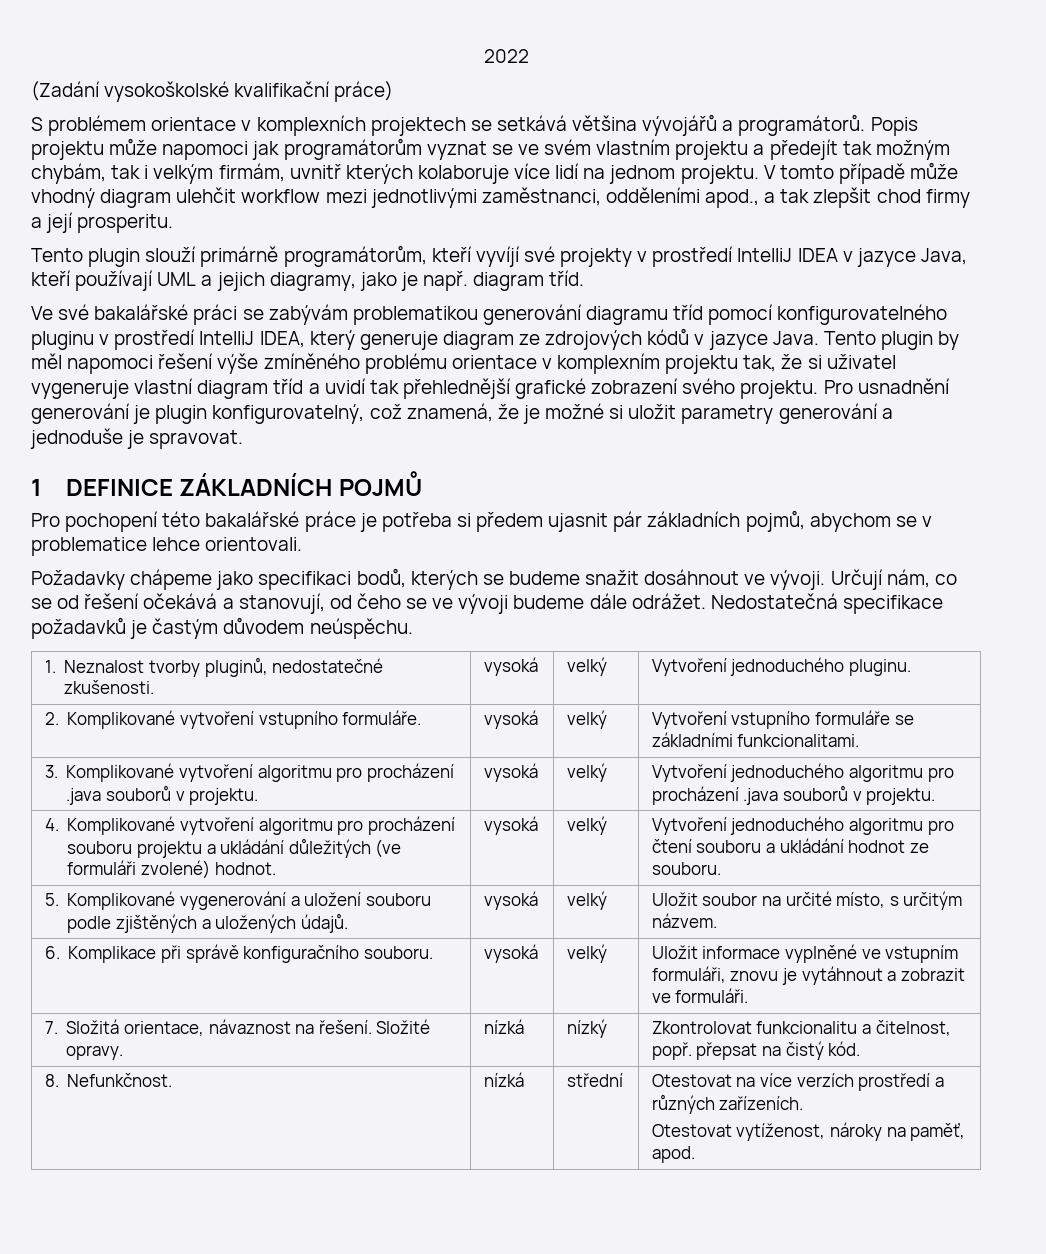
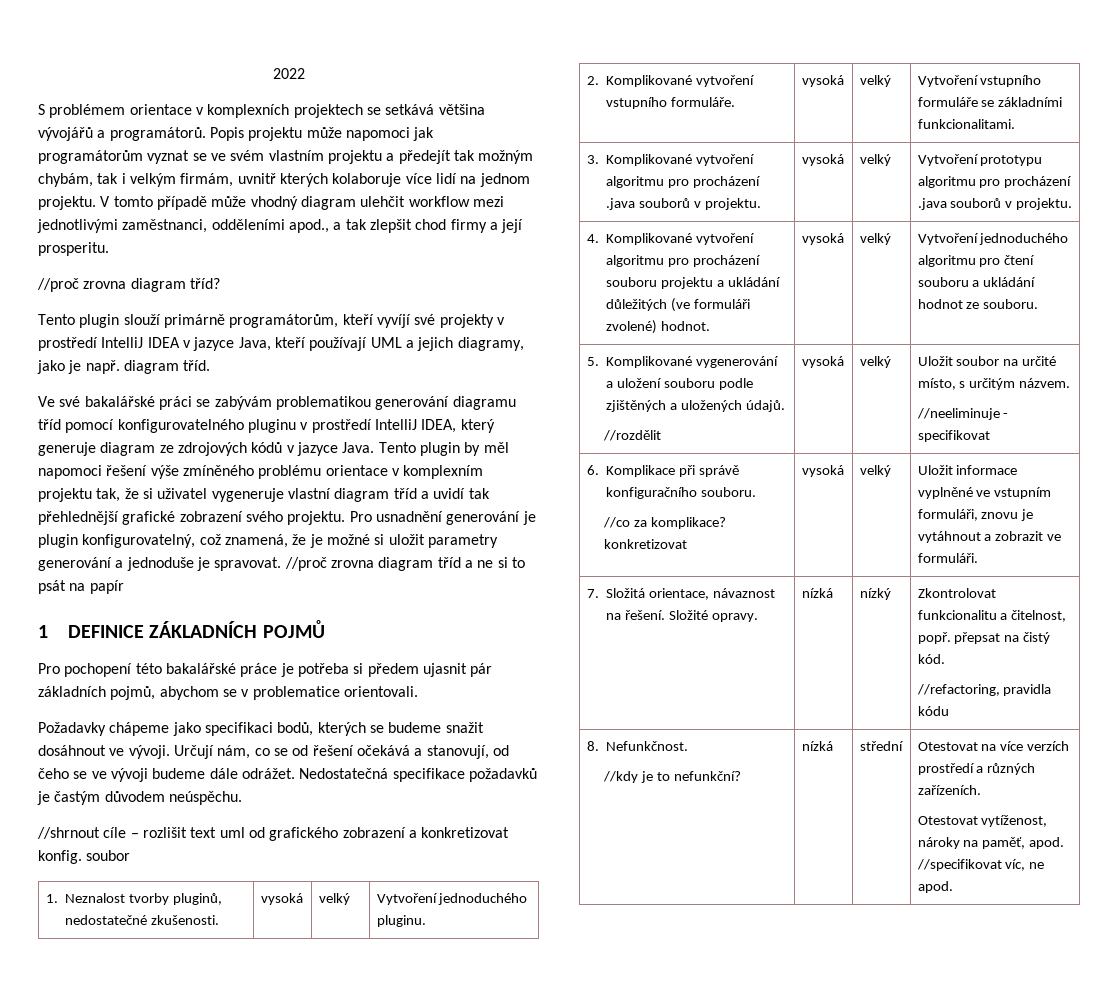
- (Zadání vysokoškolské kvalifikační práce)
+ //proč zrovna diagram tříd?
+ //proč zrovna diagram tříd a ne si to psát na papír
- Pro pochopení této bakalářské práce je potřeba si předem ujasnit pár základních pojmů, abychom se v problematice lehce orientovali.
+ Pro pochopení této bakalářské práce je potřeba si předem ujasnit pár základních pojmů, abychom se v problematice orientovali.
+ //shrnout cíle – rozlišit text uml od grafického zobrazení a konkretizovat konfig. soubor
- 3. Komplikované vytvoření algoritmu pro procházení .java souborů v projektu. | vysoká | velký | Vytvoření jednoduchého algoritmu pro procházení .java souborů v projektu.
+ 3. Komplikované vytvoření algoritmu pro procházení .java souborů v projektu. | vysoká | velký | Vytvoření prototypu algoritmu pro procházení .java souborů v projektu.
- 5. Komplikované vygenerování a uložení souboru podle zjištěných a uložených údajů. | vysoká | velký | Uložit soubor na určité místo, s určitým názvem.
+ 5. Komplikované vygenerování a uložení souboru podle zjištěných a uložených údajů.
+ //rozdělit | vysoká | velký | Uložit soubor na určité místo, s určitým názvem.
+ //neeliminuje - specifikovat
- 6. Komplikace při správě konfiguračního souboru. | vysoká | velký | Uložit informace vyplněné ve vstupním formuláři, znovu je vytáhnout a zobrazit ve formuláři.
+ 6. Komplikace při správě konfiguračního souboru.
+ //co za komplikace? konkretizovat | vysoká | velký | Uložit informace vyplněné ve vstupním formuláři, znovu je vytáhnout a zobrazit ve formuláři.
  7. Složitá orientace, návaznost na řešení. Složité opravy. | nízká | nízký | Zkontrolovat funkcionalitu a čitelnost, popř. přepsat na čistý kód.
+ //refactoring, pravidla kódu
- 8. Nefunkčnost. | nízká | střední | Otestovat na více verzích prostředí a různých zařízeních.
- Otestovat vytíženost, nároky na paměť, apod.
+ 8. Nefunkčnost.
+ //kdy je to nefunkční? | nízká | střední | Otestovat na více verzích prostředí a různých zařízeních.
+ Otestovat vytíženost, nároky na paměť, apod. //specifikovat víc, ne apod.

